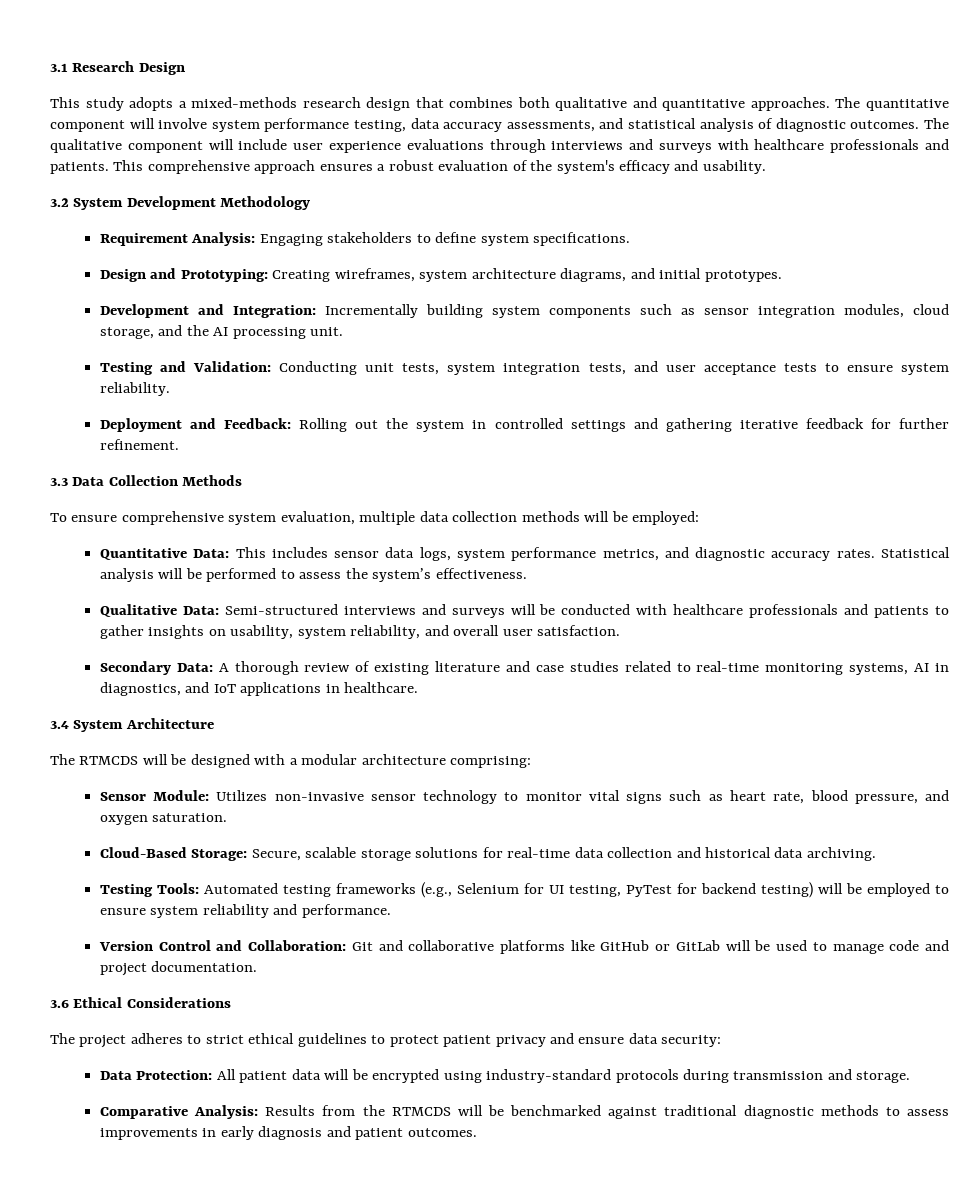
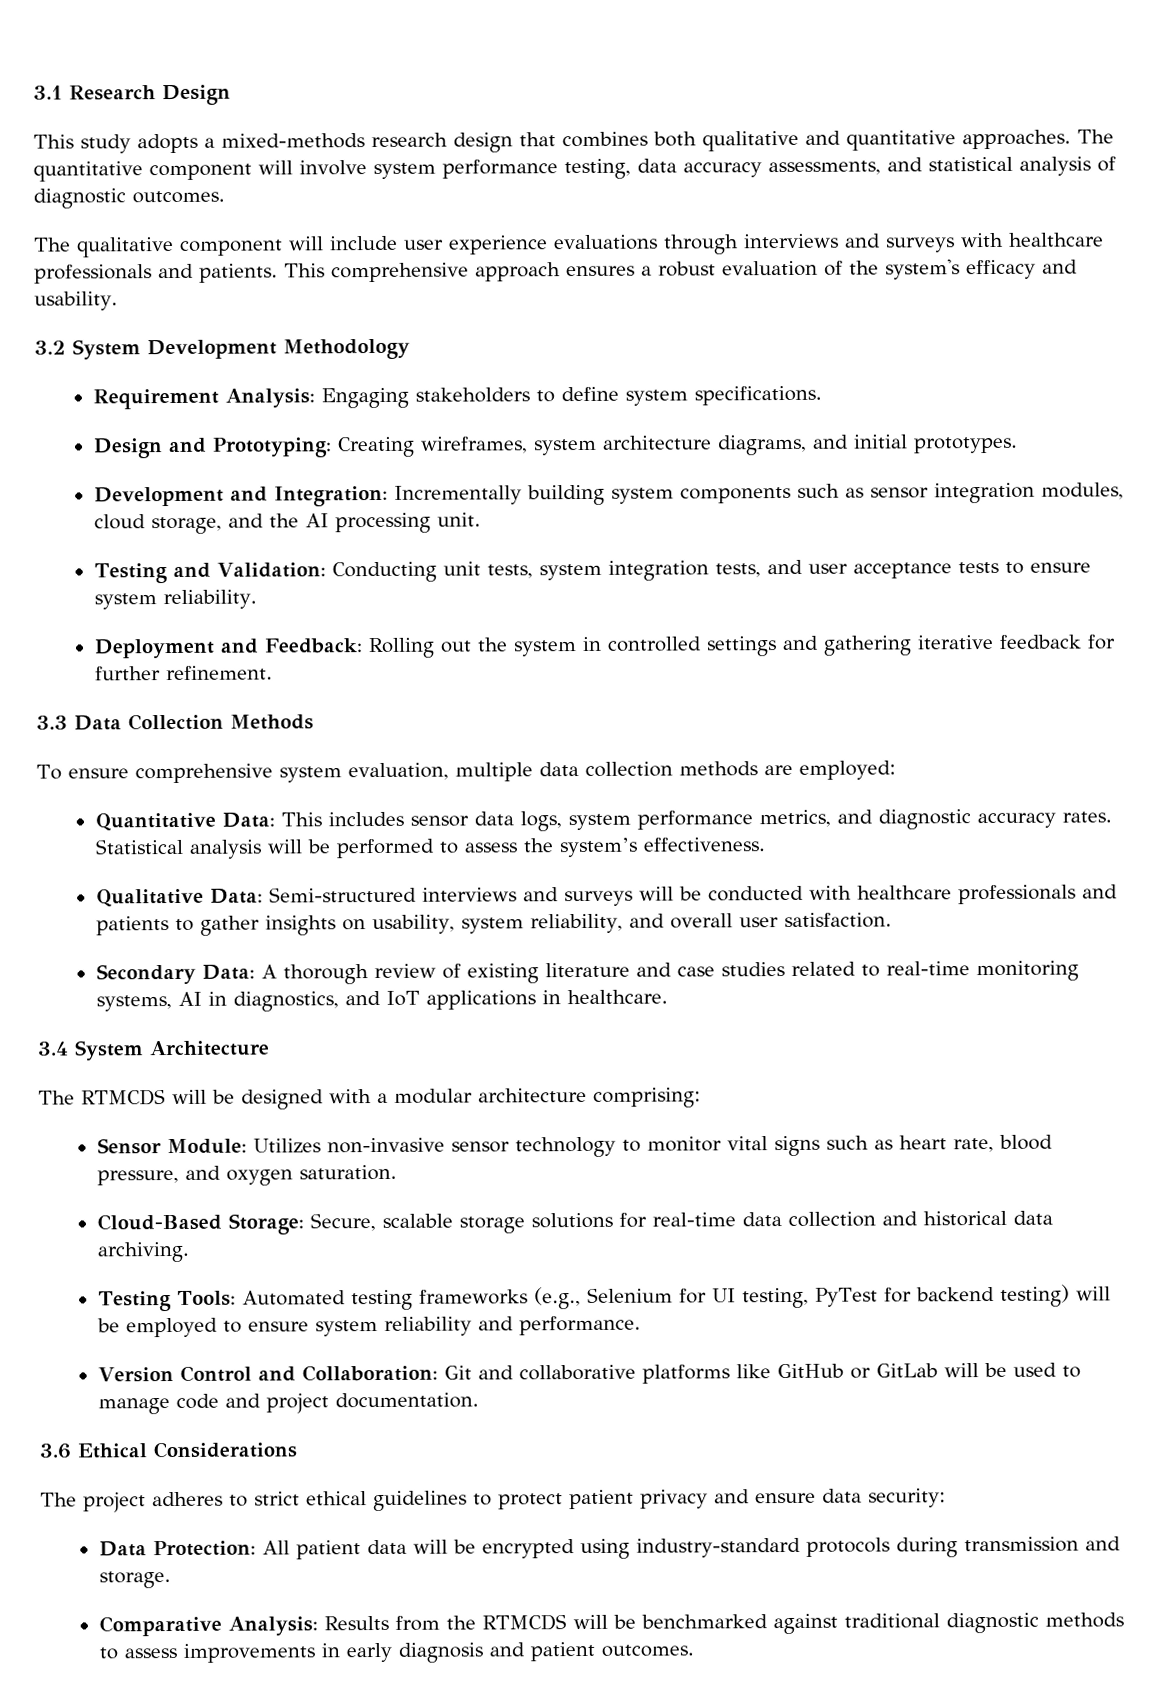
- The quantitative component will involve system performance testing, data accuracy assessments, and statistical analysis of diagnostic outcomes. The qualitative component will include user experience evaluations through interviews and surveys with healthcare professionals and patients.
+ The quantitative component will involve system performance testing, data accuracy assessments, and statistical analysis of diagnostic outcomes.
+ The qualitative component will include user experience evaluations through interviews and surveys with healthcare professionals and patients.
- To ensure comprehensive system evaluation, multiple data collection methods will be employed:
+ To ensure comprehensive system evaluation, multiple data collection methods are employed:

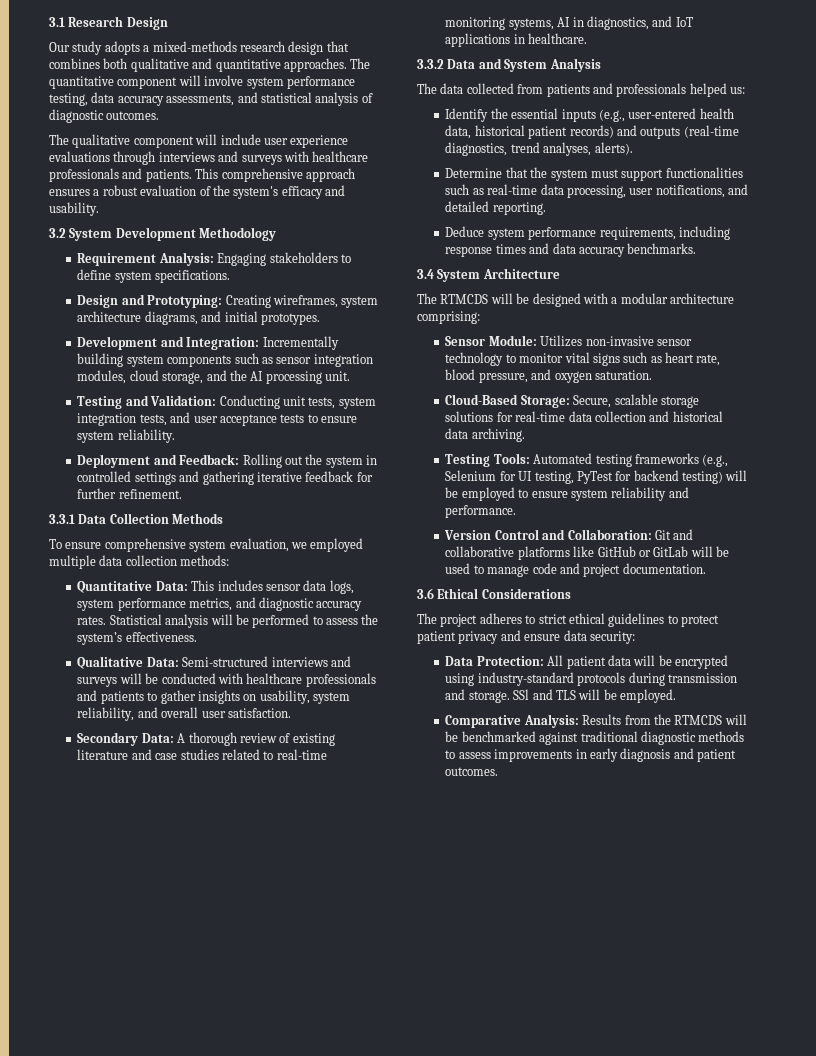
- This study adopts a mixed-methods research design that combines both qualitative and quantitative approaches.
+ Our study adopts a mixed-methods research design that combines both qualitative and quantitative approaches.
- 3.3 Data Collection Methods
+ 3.3.1 Data Collection Methods
- To ensure comprehensive system evaluation, multiple data collection methods are employed:
+ To ensure comprehensive system evaluation, we employed multiple data collection methods:
+ 3.3.2 Data and System Analysis
+ The data collected from patients and professionals helped us:
+ Identify the essential inputs (e.g., user-entered health data, historical patient records) and outputs (real-time diagnostics, trend analyses, alerts).
+ Determine that the system must support functionalities such as real-time data processing, user notifications, and detailed reporting.
+ Deduce system performance requirements, including response times and data accuracy benchmarks.
+ SSl and TLS will be employed.

